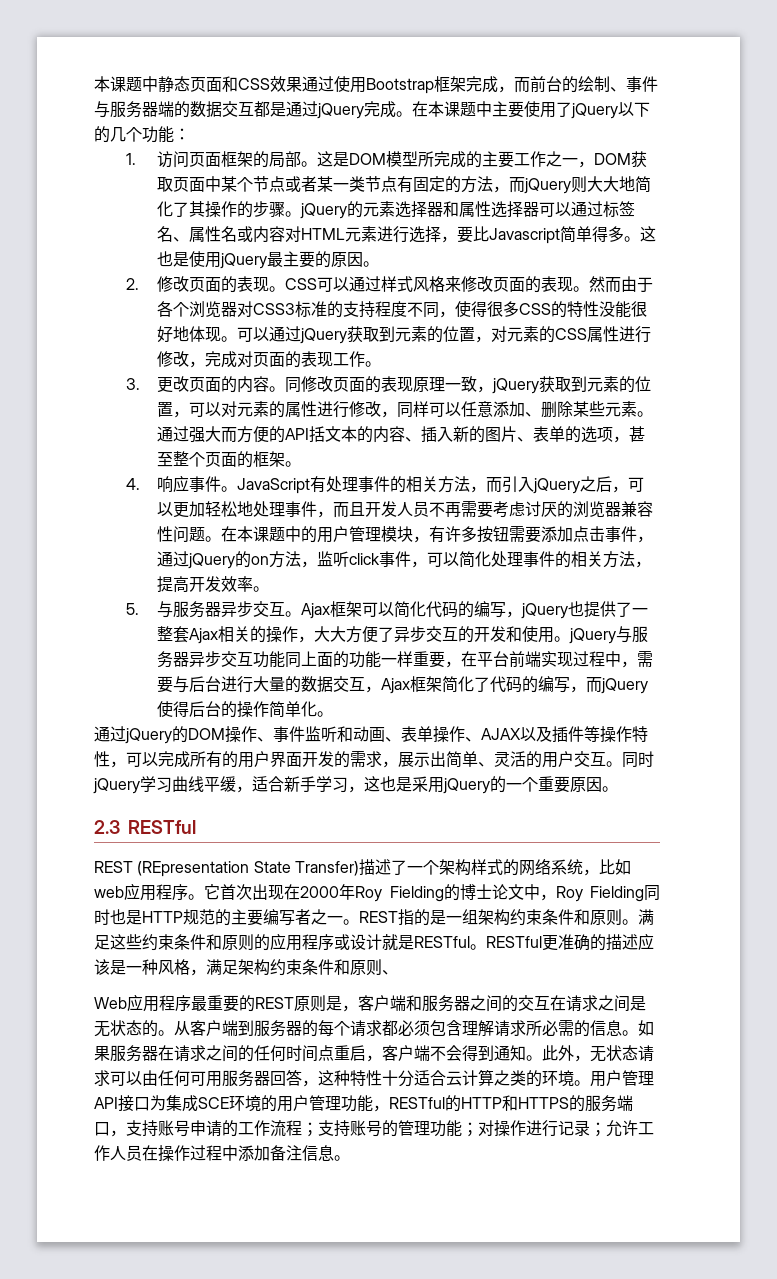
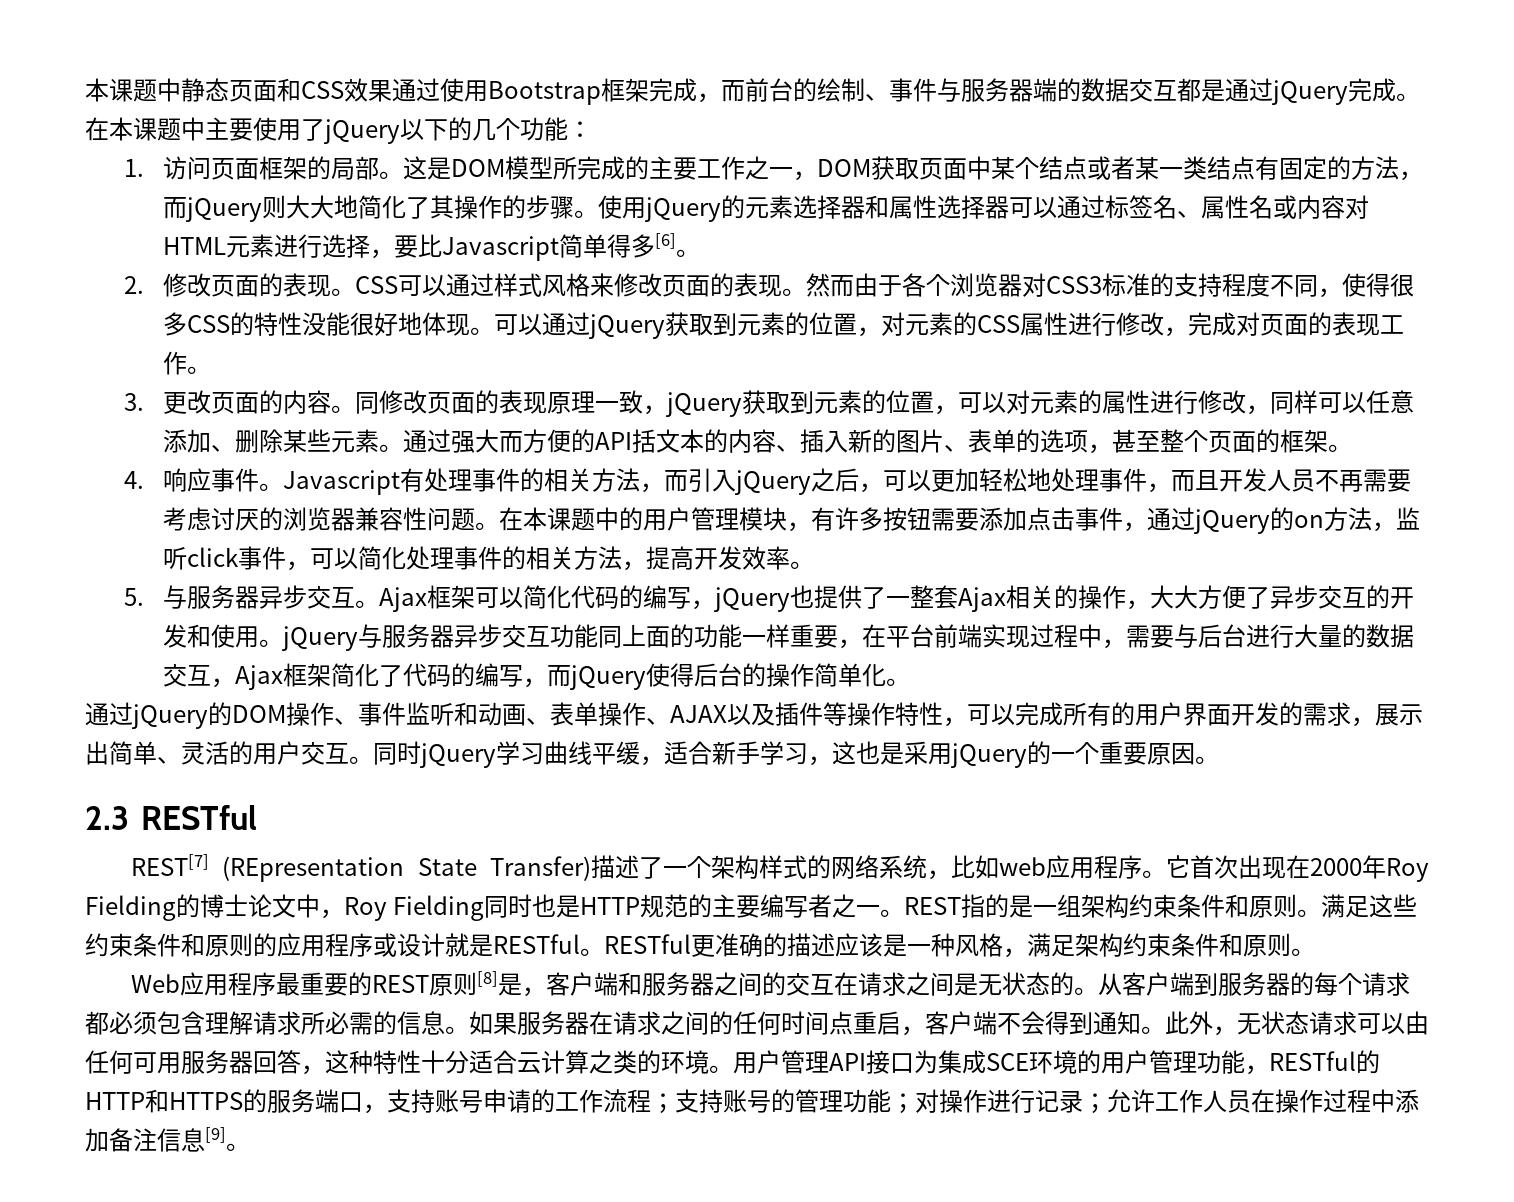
- 这是DOM模型所完成的主要工作之一，DOM获取页面中某个节点或者某一类节点有固定的方法，而jQuery则大大地简化了其操作的步骤。jQuery的元素选择器和属性选择器可以通过标签名、属性名或内容对HTML元素进行选择，要比Javascript简单得多。这也是使用jQuery最主要的原因。
+ 这是DOM模型所完成的主要工作之一，DOM获取页面中某个结点或者某一类结点有固定的方法，而jQuery则大大地简化了其操作的步骤。使用jQuery的元素选择器和属性选择器可以通过标签名、属性名或内容对HTML元素进行选择，要比Javascript简单得多[6]。
- JavaScript有处理事件的相关方法，而引入jQuery之后，可以更加轻松地处理事件，而且开发人员不再需要考虑讨厌的浏览器兼容性问题。
+ Javascript有处理事件的相关方法，而引入jQuery之后，可以更加轻松地处理事件，而且开发人员不再需要考虑讨厌的浏览器兼容性问题。
- REST (REpresentation State Transfer)描述了一个架构样式的网络系统，比如web应用程序。
+ REST[7] (REpresentation State Transfer)描述了一个架构样式的网络系统，比如web应用程序。
- RESTful更准确的描述应该是一种风格，满足架构约束条件和原则、
+ RESTful更准确的描述应该是一种风格，满足架构约束条件和原则。
- Web应用程序最重要的REST原则是，客户端和服务器之间的交互在请求之间是无状态的。
+ Web应用程序最重要的REST原则[8]是，客户端和服务器之间的交互在请求之间是无状态的。
- 用户管理API接口为集成SCE环境的用户管理功能，RESTful的HTTP和HTTPS的服务端口，支持账号申请的工作流程；支持账号的管理功能；对操作进行记录；允许工作人员在操作过程中添加备注信息。
+ 用户管理API接口为集成SCE环境的用户管理功能，RESTful的HTTP和HTTPS的服务端口，支持账号申请的工作流程；支持账号的管理功能；对操作进行记录；允许工作人员在操作过程中添加备注信息[9]。

